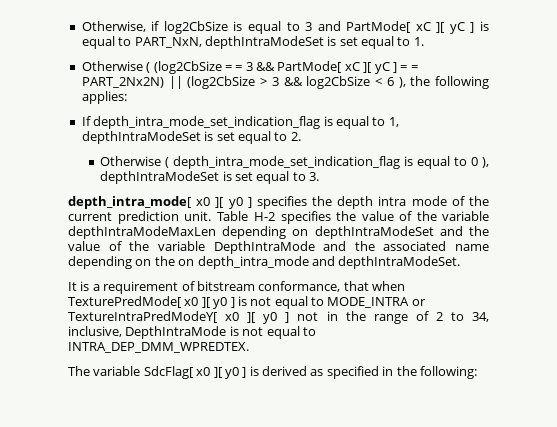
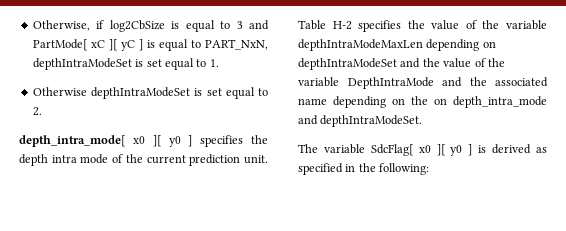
- Otherwise ( (log2CbSize = = 3 && PartMode[ xC ][ yC ] = = PART_2Nx2N) || (log2CbSize > 3 && log2CbSize < 6 ), the following applies:
- If depth_intra_mode_set_indication_flag is equal to 1, depthIntraModeSet is set equal to 2.
+ Otherwise depthIntraModeSet is set equal to 2.
- Otherwise ( depth_intra_mode_set_indication_flag is equal to 0 ), depthIntraModeSet is set equal to 3.
- It is a requirement of bitstream conformance, that when TexturePredMode[ x0 ][ y0 ] is not equal to MODE_INTRA or TextureIntraPredModeY[ x0 ][ y0 ] not in the range of 2 to 34, inclusive, DepthIntraMode is not equal to INTRA_DEP_DMM_WPREDTEX.

